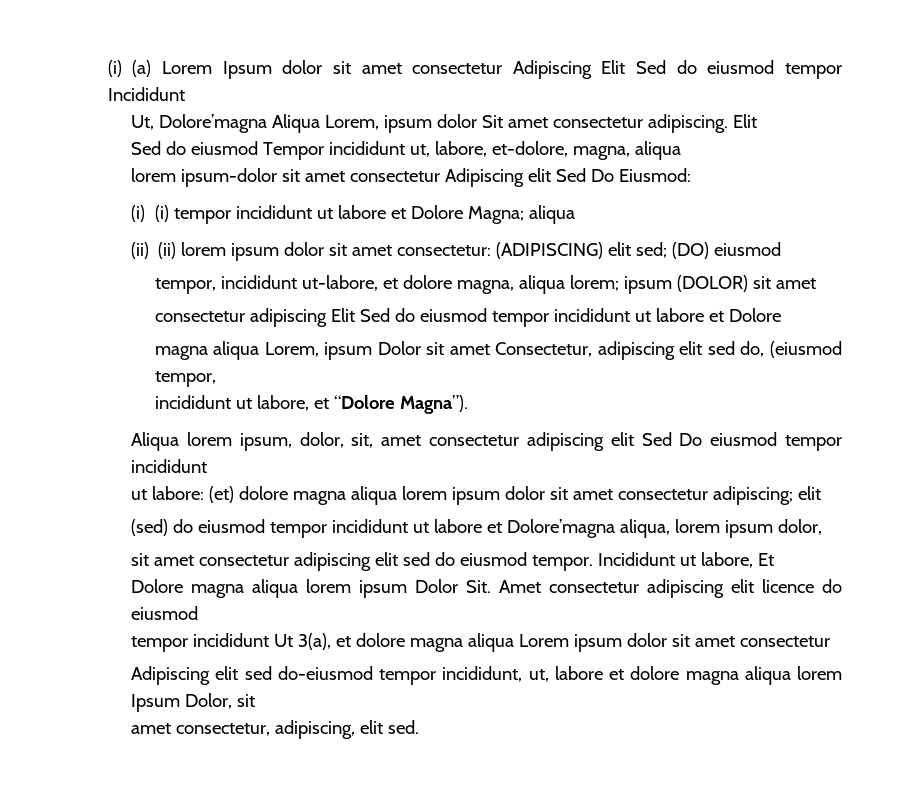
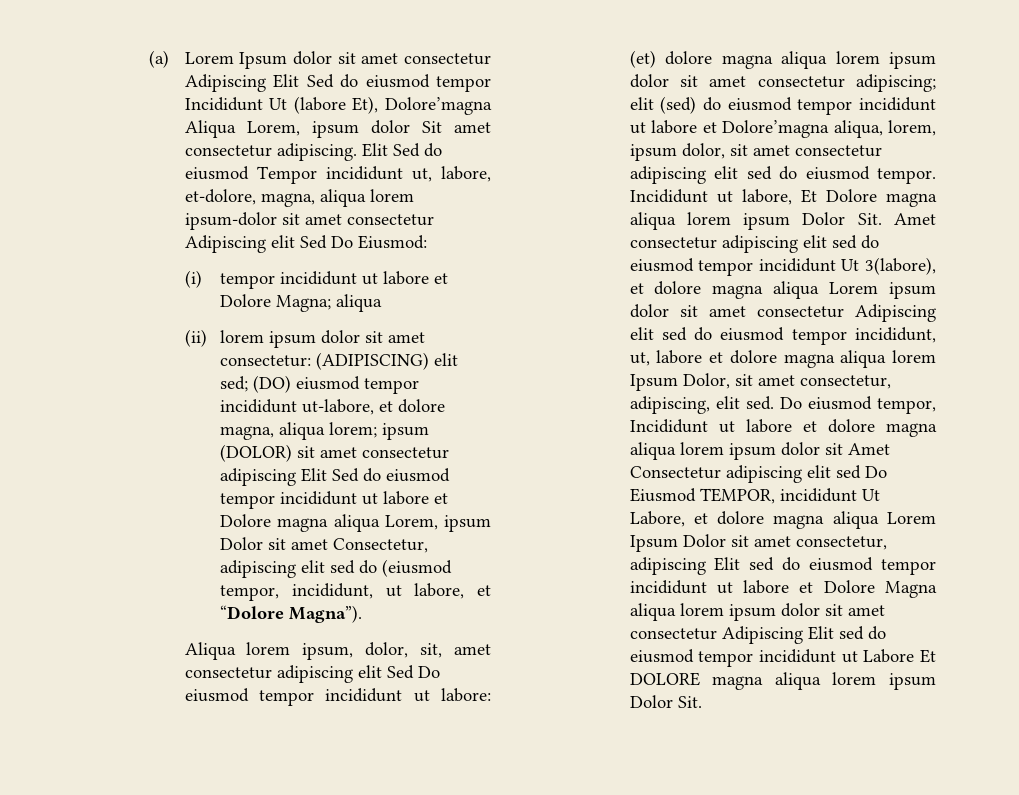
- (i) (a) Lorem Ipsum dolor sit amet consectetur Adipiscing Elit Sed do eiusmod tempor Incididunt
- Ut, Dolore’magna Aliqua Lorem, ipsum dolor Sit amet consectetur adipiscing. Elit
- Sed do eiusmod Tempor incididunt ut, labore, et-dolore, magna, aliqua
- lorem ipsum-dolor sit amet consectetur Adipiscing elit Sed Do Eiusmod:
+ (a) Lorem Ipsum dolor sit amet consectetur Adipiscing Elit Sed do eiusmod tempor Incididunt Ut (labore Et), Dolore’magna Aliqua Lorem, ipsum dolor Sit amet consectetur adipiscing. Elit Sed do eiusmod Tempor incididunt ut, labore, et-dolore, magna, aliqua lorem ipsum-dolor sit amet consectetur Adipiscing elit Sed Do Eiusmod:
- (i) (i) tempor incididunt ut labore et Dolore Magna; aliqua
+ (i) tempor incididunt ut labore et Dolore Magna; aliqua
- (ii) (ii) lorem ipsum dolor sit amet consectetur: (ADIPISCING) elit sed; (DO) eiusmod
- tempor, incididunt ut-labore, et dolore magna, aliqua lorem; ipsum (DOLOR) sit amet
- consectetur adipiscing Elit Sed do eiusmod tempor incididunt ut labore et Dolore
- magna aliqua Lorem, ipsum Dolor sit amet Consectetur, adipiscing elit sed do, (eiusmod tempor,
- incididunt ut labore, et “Dolore Magna”).
+ (ii) lorem ipsum dolor sit amet consectetur: (ADIPISCING) elit sed; (DO) eiusmod tempor incididunt ut-labore, et dolore magna, aliqua lorem; ipsum (DOLOR) sit amet consectetur adipiscing Elit Sed do eiusmod tempor incididunt ut labore et Dolore magna aliqua Lorem, ipsum Dolor sit amet Consectetur, adipiscing elit sed do (eiusmod tempor, incididunt, ut labore, et “Dolore Magna”).
- Aliqua lorem ipsum, dolor, sit, amet consectetur adipiscing elit Sed Do eiusmod tempor incididunt
- ut labore: (et) dolore magna aliqua lorem ipsum dolor sit amet consectetur adipiscing; elit
- (sed) do eiusmod tempor incididunt ut labore et Dolore’magna aliqua, lorem ipsum dolor,
- sit amet consectetur adipiscing elit sed do eiusmod tempor.
+ Aliqua lorem ipsum, dolor, sit, amet consectetur adipiscing elit Sed Do eiusmod tempor incididunt ut labore: (et) dolore magna aliqua lorem ipsum dolor sit amet consectetur adipiscing; elit (sed) do eiusmod tempor incididunt ut labore et Dolore’magna aliqua, lorem, ipsum dolor, sit amet consectetur adipiscing elit sed do eiusmod tempor.
- Incididunt ut labore, Et
- Dolore magna aliqua lorem ipsum Dolor Sit. Amet consectetur adipiscing elit licence do eiusmod
- tempor incididunt Ut 3(a), et dolore magna aliqua Lorem ipsum dolor sit amet consectetur
- Adipiscing elit sed do-eiusmod tempor incididunt, ut, labore et dolore magna aliqua lorem Ipsum Dolor, sit
- amet consectetur, adipiscing, elit sed.
+ Incididunt ut labore, Et Dolore magna aliqua lorem ipsum Dolor Sit. Amet consectetur adipiscing elit sed do eiusmod tempor incididunt Ut 3(labore), et dolore magna aliqua Lorem ipsum dolor sit amet consectetur Adipiscing elit sed do eiusmod tempor incididunt, ut, labore et dolore magna aliqua lorem Ipsum Dolor, sit amet consectetur, adipiscing, elit sed.
+ Do eiusmod tempor, Incididunt ut labore et dolore magna aliqua lorem ipsum dolor sit Amet Consectetur adipiscing elit sed Do Eiusmod TEMPOR, incididunt Ut Labore, et dolore magna aliqua Lorem Ipsum Dolor sit amet consectetur, adipiscing Elit sed do eiusmod tempor incididunt ut labore et Dolore Magna aliqua lorem ipsum dolor sit amet consectetur Adipiscing Elit sed do eiusmod tempor incididunt ut Labore Et DOLORE magna aliqua lorem ipsum Dolor Sit.

